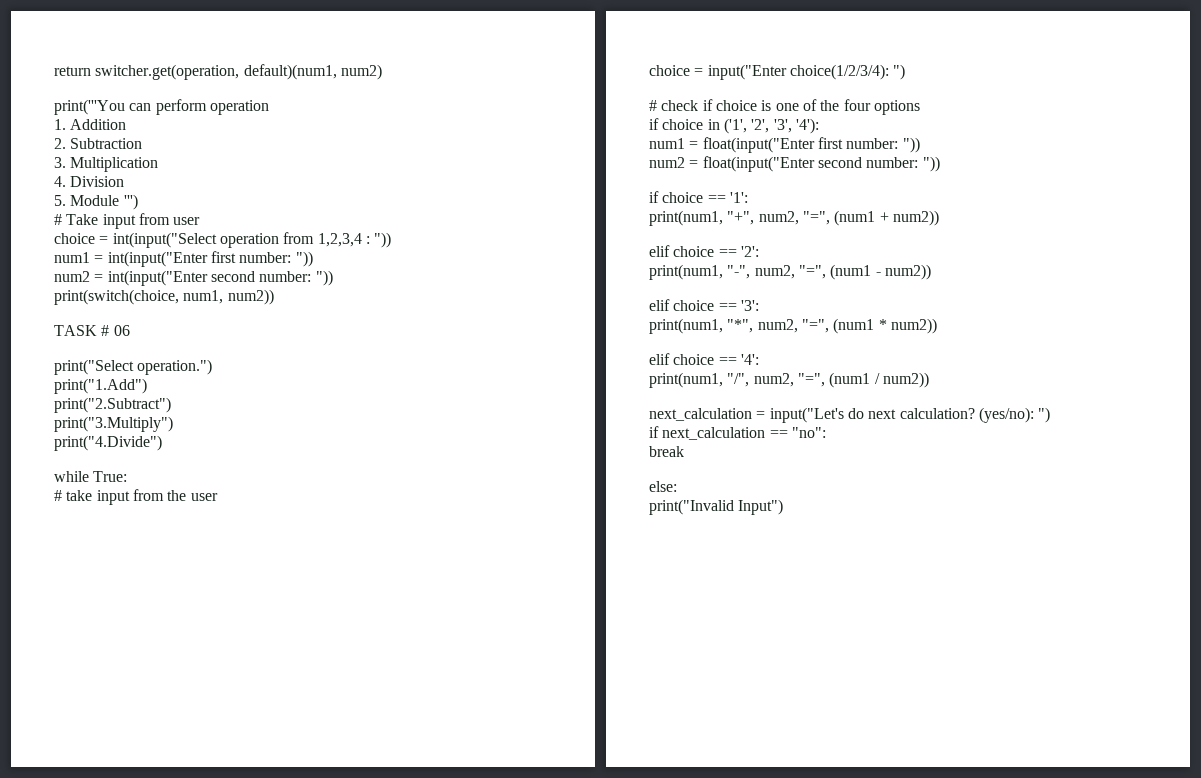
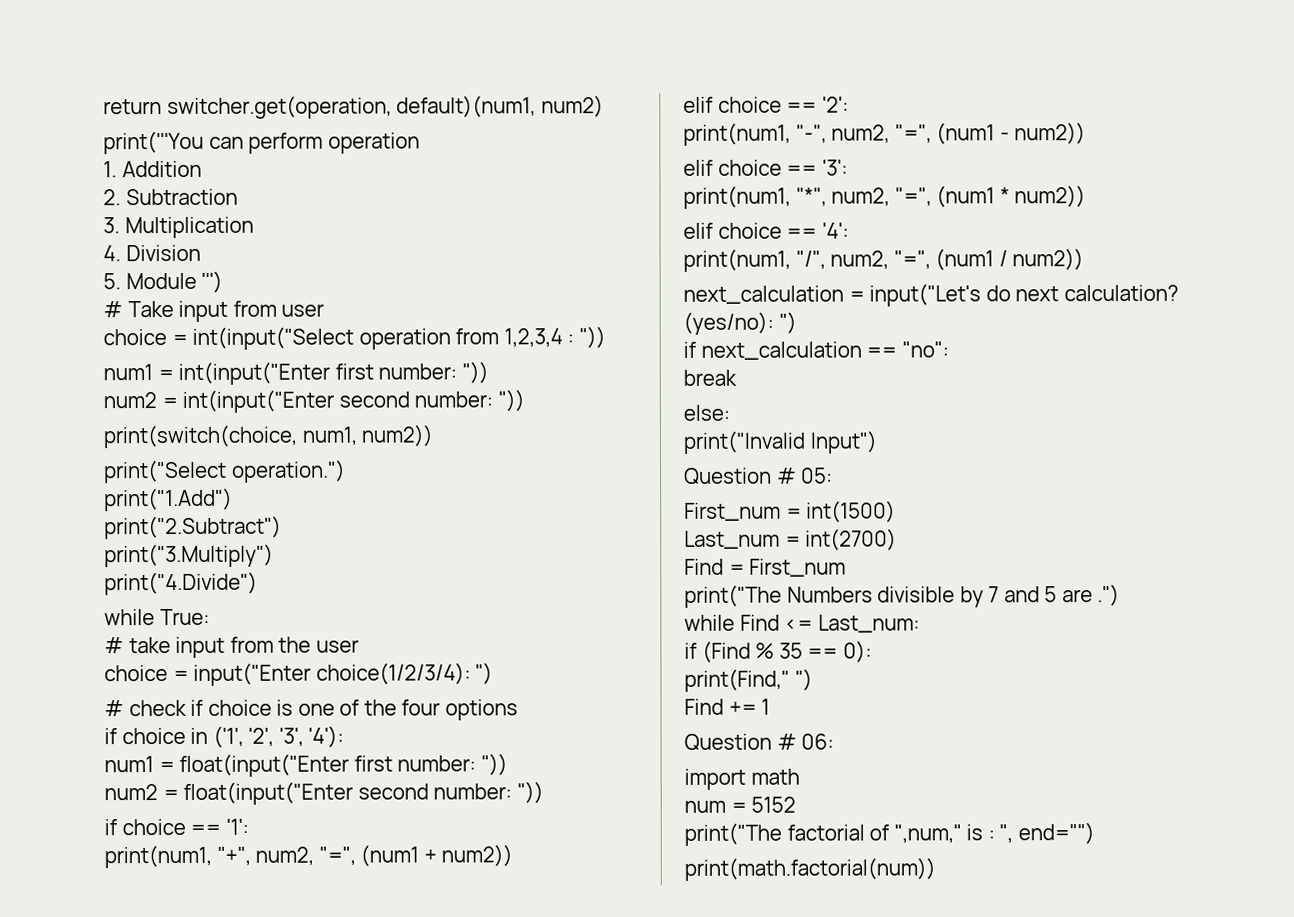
- TASK # 06
+ Question # 05:
+ First_num = int(1500)
+ Last_num = int(2700)
+ Find = First_num
+ print("The Numbers divisible by 7 and 5 are .")
+ while Find <= Last_num:
+ if (Find % 35 == 0):
+ print(Find," ")
+ Find += 1
+ Question # 06:
+ import math
+ num = 5152
+ print("The factorial of ",num," is : ", end="")
+ print(math.factorial(num))

